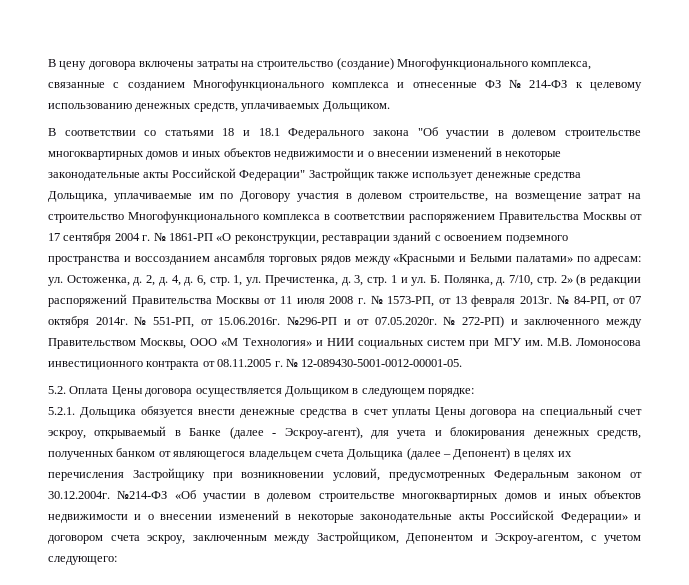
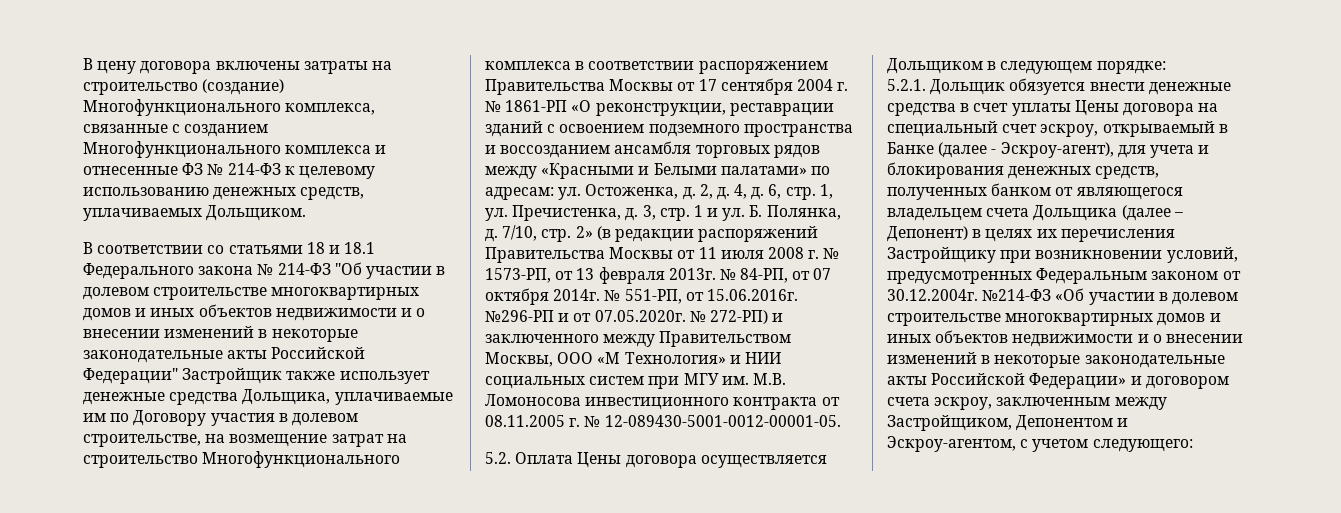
- В соответствии со статьями 18 и 18.1 Федерального закона "Об участии в долевом строительстве многоквартирных домов и иных объектов недвижимости и о внесении изменений в некоторые законодательные акты Российской Федерации" Застройщик также использует денежные средства Дольщика, уплачиваемые им по Договору участия в долевом строительстве, на возмещение затрат на строительство Многофункционального комплекса в соответствии распоряжением Правительства Москвы от 17 сентября 2004 г. № 1861-РП «О реконструкции, реставрации зданий с освоением подземного пространства и воссозданием ансамбля торговых рядов между «Красными и Белыми палатами» по адресам:
+ В соответствии со статьями 18 и 18.1 Федерального закона № 214-ФЗ "Об участии в долевом строительстве многоквартирных домов и иных объектов недвижимости и о внесении изменений в некоторые законодательные акты Российской Федерации" Застройщик также использует денежные средства Дольщика, уплачиваемые им по Договору участия в долевом строительстве, на возмещение затрат на строительство Многофункционального комплекса в соответствии распоряжением Правительства Москвы от 17 сентября 2004 г. № 1861-РП «О реконструкции, реставрации зданий с освоением подземного пространства и воссозданием ансамбля торговых рядов между «Красными и Белыми палатами» по адресам:
- 5.2.1. Дольщика обязуется внести денежные средства в счет уплаты Цены договора на специальный счет эскроу, открываемый в Банке (далее - Эскроу-агент), для учета и блокирования денежных средств, полученных банком от являющегося владельцем счета Дольщика (далее – Депонент) в целях их перечисления Застройщику при возникновении условий, предусмотренных Федеральным законом от 30.12.2004г. №214-ФЗ «Об участии в долевом строительстве многоквартирных домов и иных объектов недвижимости и о внесении изменений в некоторые законодательные акты Российской Федерации» и договором счета эскроу, заключенным между Застройщиком, Депонентом и Эскроу-агентом, с учетом следующего:
+ 5.2.1. Дольщик обязуется внести денежные средства в счет уплаты Цены договора на специальный счет эскроу, открываемый в Банке (далее - Эскроу-агент), для учета и блокирования денежных средств, полученных банком от являющегося владельцем счета Дольщика (далее – Депонент) в целях их перечисления Застройщику при возникновении условий, предусмотренных Федеральным законом от 30.12.2004г. №214-ФЗ «Об участии в долевом строительстве многоквартирных домов и иных объектов недвижимости и о внесении изменений в некоторые законодательные акты Российской Федерации» и договором счета эскроу, заключенным между Застройщиком, Депонентом и Эскроу-агентом, с учетом следующего:

